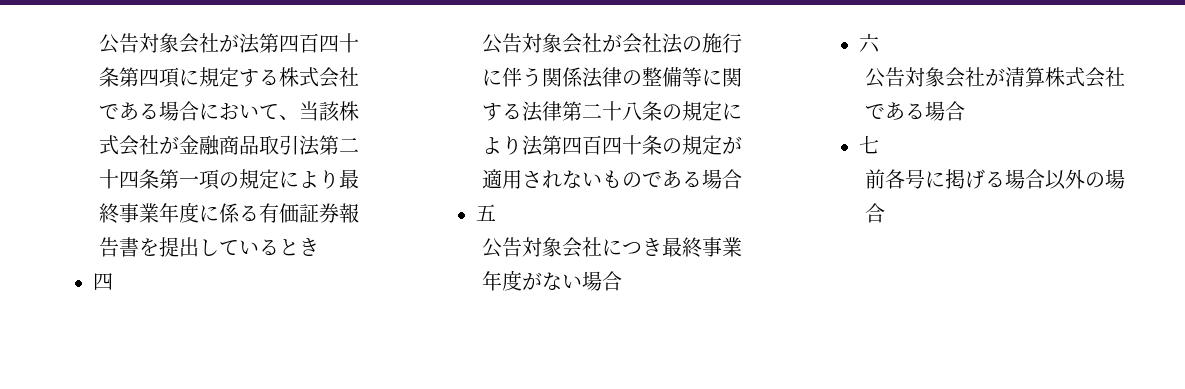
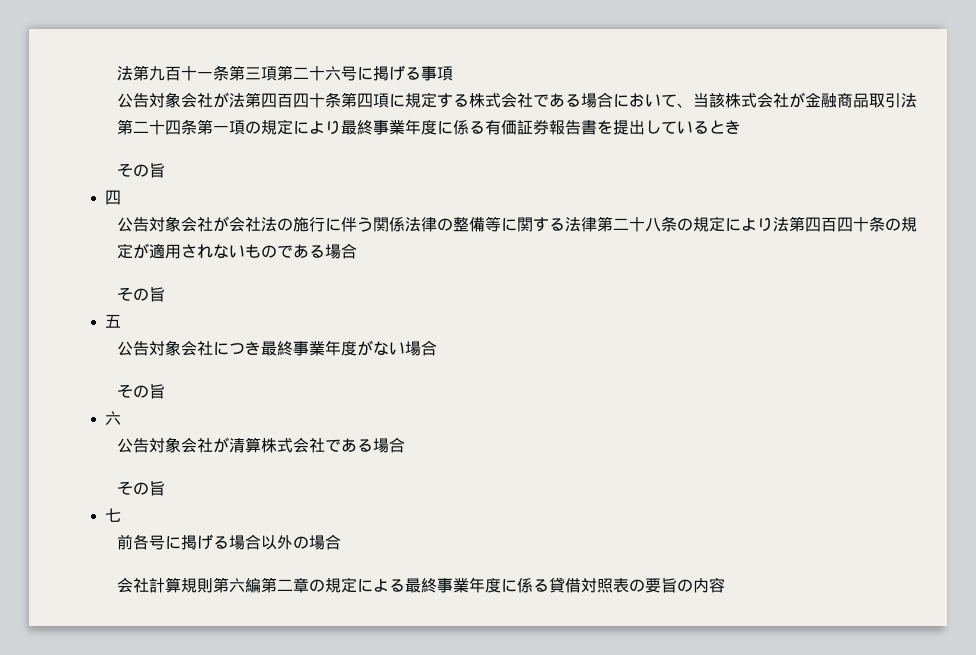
+ 法第九百十一条第三項第二十六号に掲げる事項
  公告対象会社が法第四百四十条第四項に規定する株式会社である場合において、当該株式会社が金融商品取引法第二十四条第一項の規定により最終事業年度に係る有価証券報告書を提出しているとき
+ その旨
  公告対象会社が会社法の施行に伴う関係法律の整備等に関する法律第二十八条の規定により法第四百四十条の規定が適用されないものである場合
+ その旨
  公告対象会社につき最終事業年度がない場合
+ その旨
  公告対象会社が清算株式会社である場合
+ その旨
+ 会社計算規則第六編第二章の規定による最終事業年度に係る貸借対照表の要旨の内容

